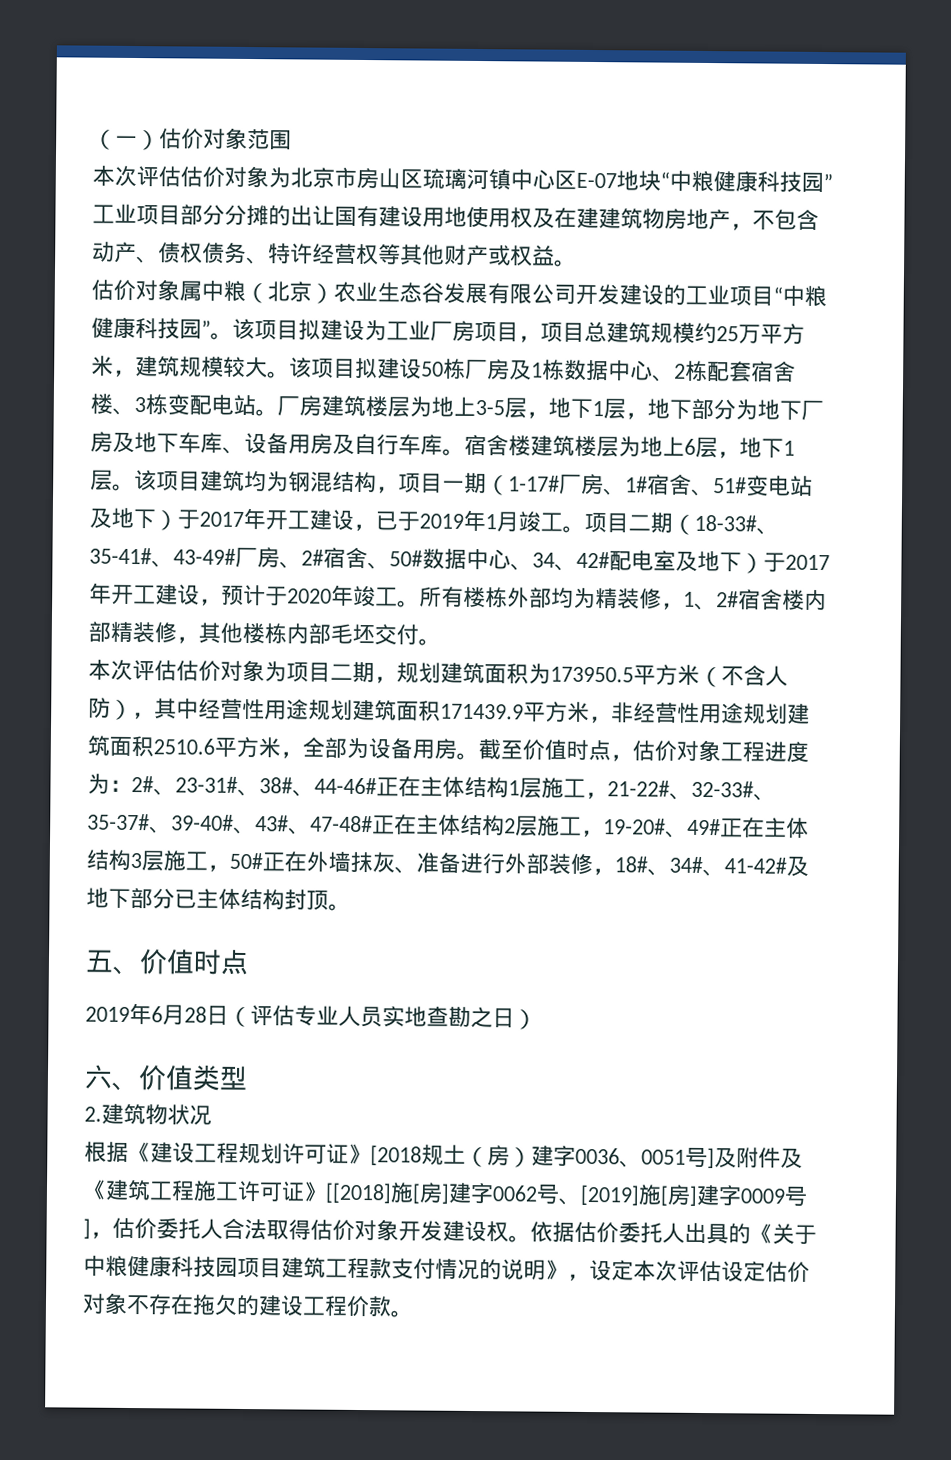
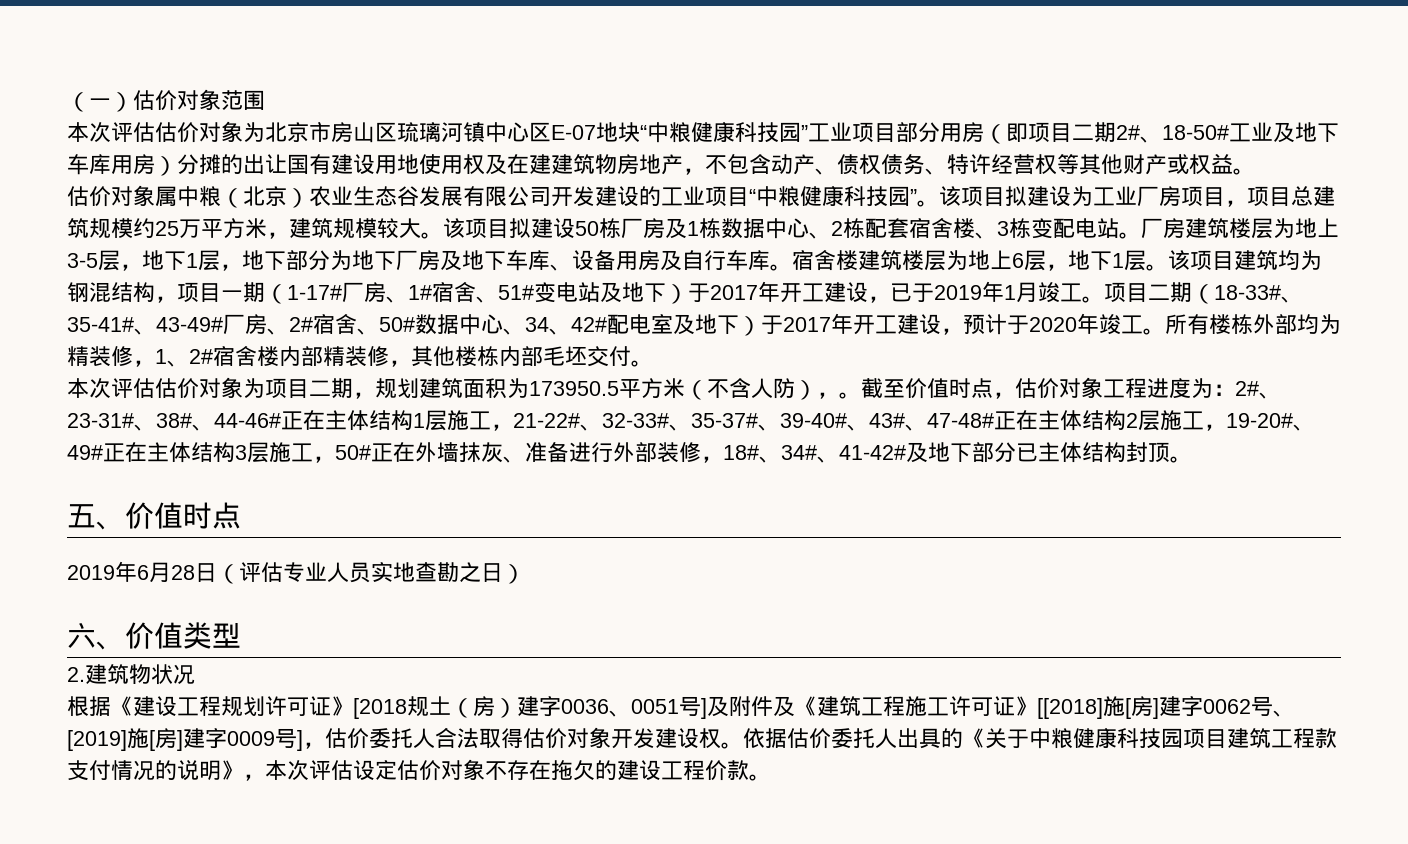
- 本次评估估价对象为北京市房山区琉璃河镇中心区E-07地块“中粮健康科技园”工业项目部分分摊的出让国有建设用地使用权及在建建筑物房地产，不包含动产、债权债务、特许经营权等其他财产或权益。
+ 本次评估估价对象为北京市房山区琉璃河镇中心区E-07地块“中粮健康科技园”工业项目部分用房（即项目二期2#、18-50#工业及地下车库用房）分摊的出让国有建设用地使用权及在建建筑物房地产，不包含动产、债权债务、特许经营权等其他财产或权益。
- 本次评估估价对象为项目二期，规划建筑面积为173950.5平方米（不含人防），其中经营性用途规划建筑面积171439.9平方米，非经营性用途规划建筑面积2510.6平方米，全部为设备用房。
+ 本次评估估价对象为项目二期，规划建筑面积为173950.5平方米（不含人防），。
- 依据估价委托人出具的《关于中粮健康科技园项目建筑工程款支付情况的说明》，设定本次评估设定估价对象不存在拖欠的建设工程价款。
+ 依据估价委托人出具的《关于中粮健康科技园项目建筑工程款支付情况的说明》，本次评估设定估价对象不存在拖欠的建设工程价款。

